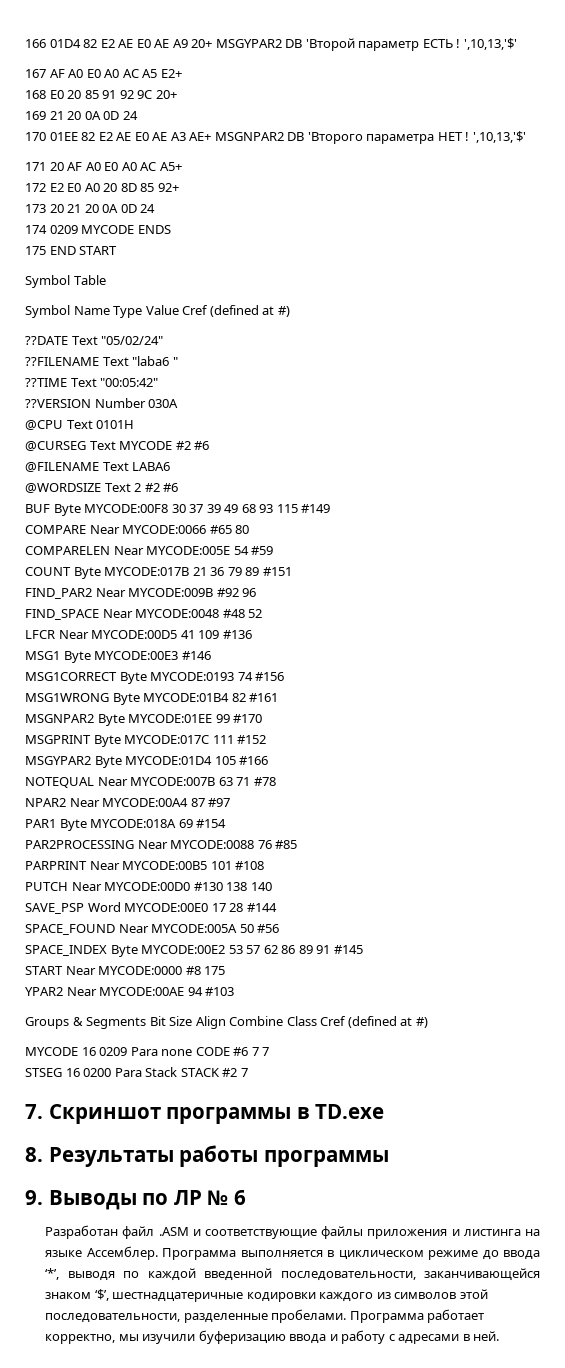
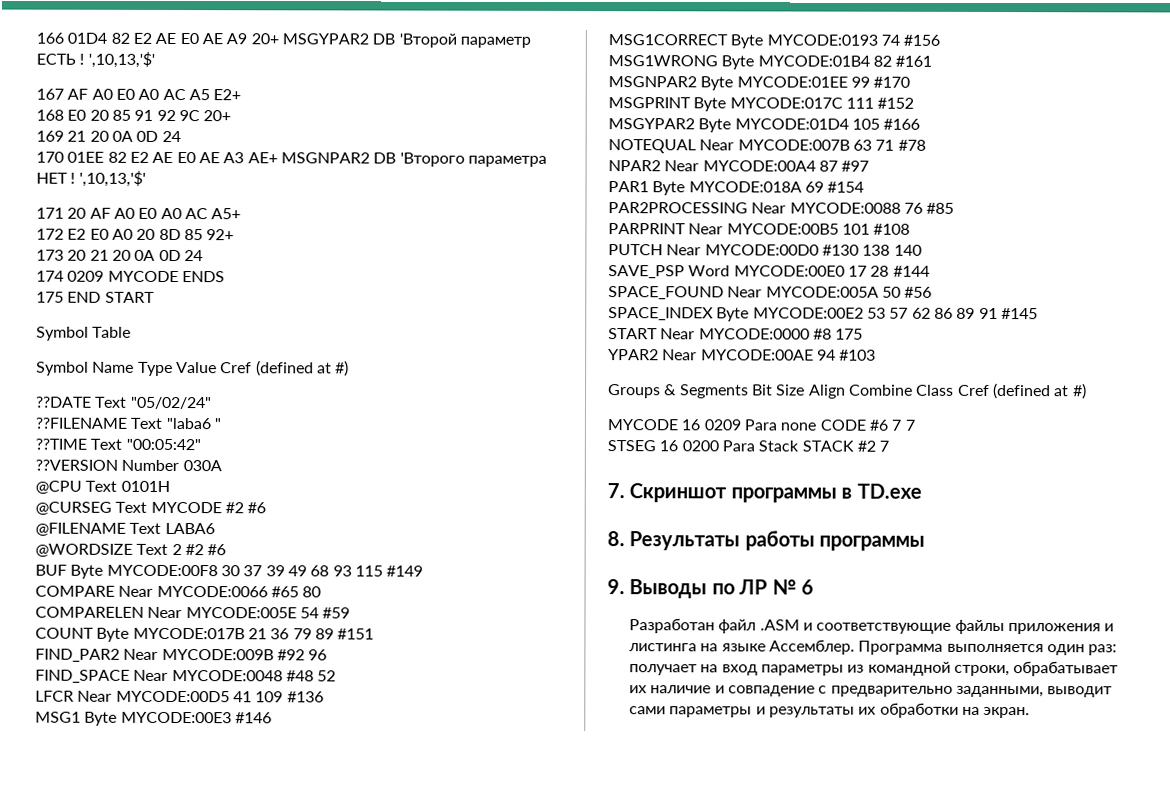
- Программа выполняется в циклическом режиме до ввода ‘*’, выводя по каждой введенной последовательности, заканчивающейся знаком ‘$’, шестнадцатеричные кодировки каждого из символов этой последовательности, разделенные пробелами. Программа работает корректно, мы изучили буферизацию ввода и работу с адресами в ней.
+ Программа выполняется один раз: получает на вход параметры из командной строки, обрабатывает их наличие и совпадение с предварительно заданными, выводит сами параметры и результаты их обработки на экран.

